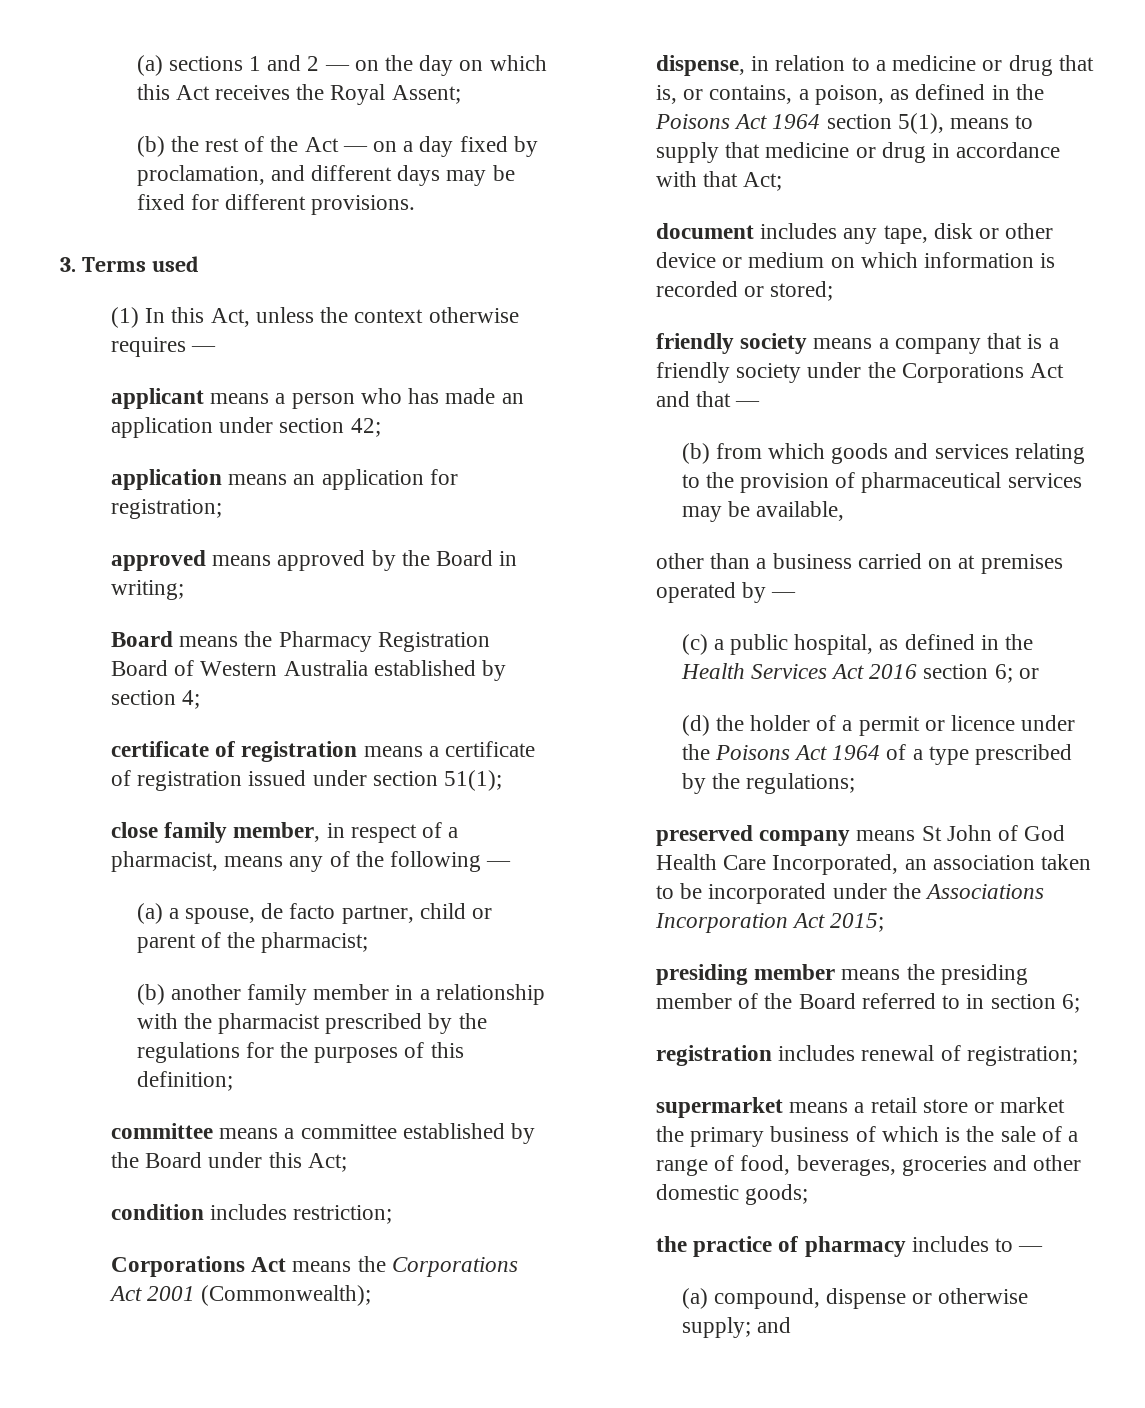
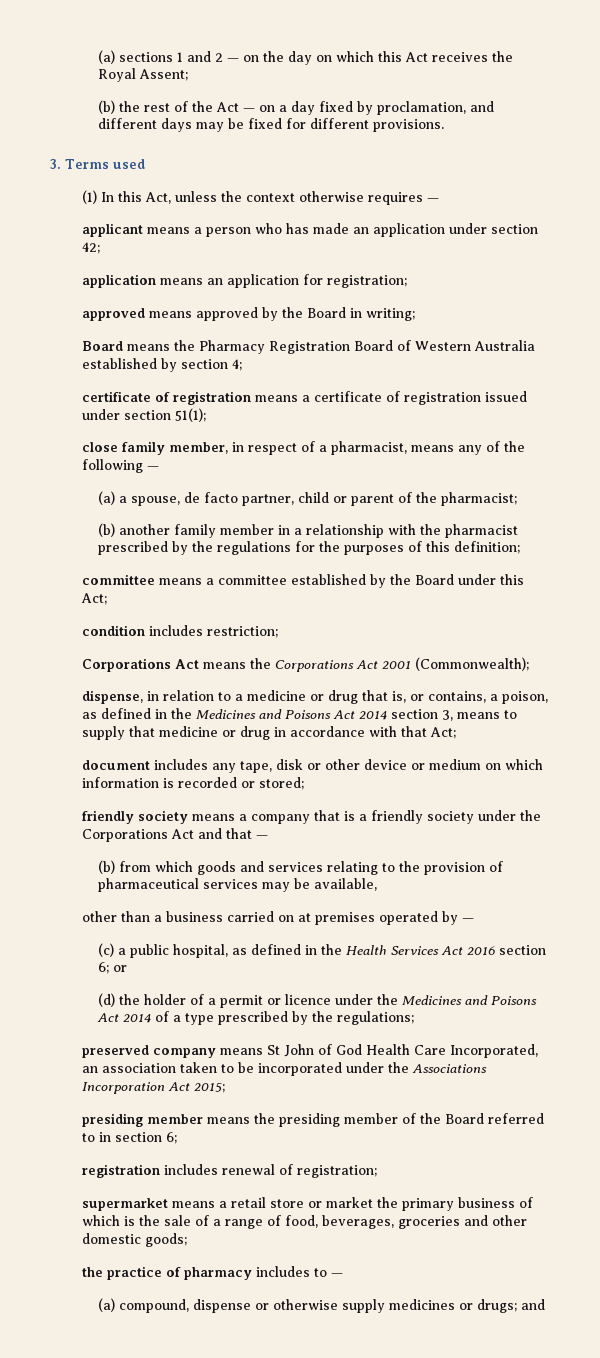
- dispense, in relation to a medicine or drug that is, or contains, a poison, as defined in the Poisons Act 1964 section 5(1), means to supply that medicine or drug in accordance with that Act;
+ dispense, in relation to a medicine or drug that is, or contains, a poison, as defined in the Medicines and Poisons Act 2014 section 3, means to supply that medicine or drug in accordance with that Act;
- (d) the holder of a permit or licence under the Poisons Act 1964 of a type prescribed by the regulations;
+ (d) the holder of a permit or licence under the Medicines and Poisons Act 2014 of a type prescribed by the regulations;
- (a) compound, dispense or otherwise supply; and
+ (a) compound, dispense or otherwise supply medicines or drugs; and

